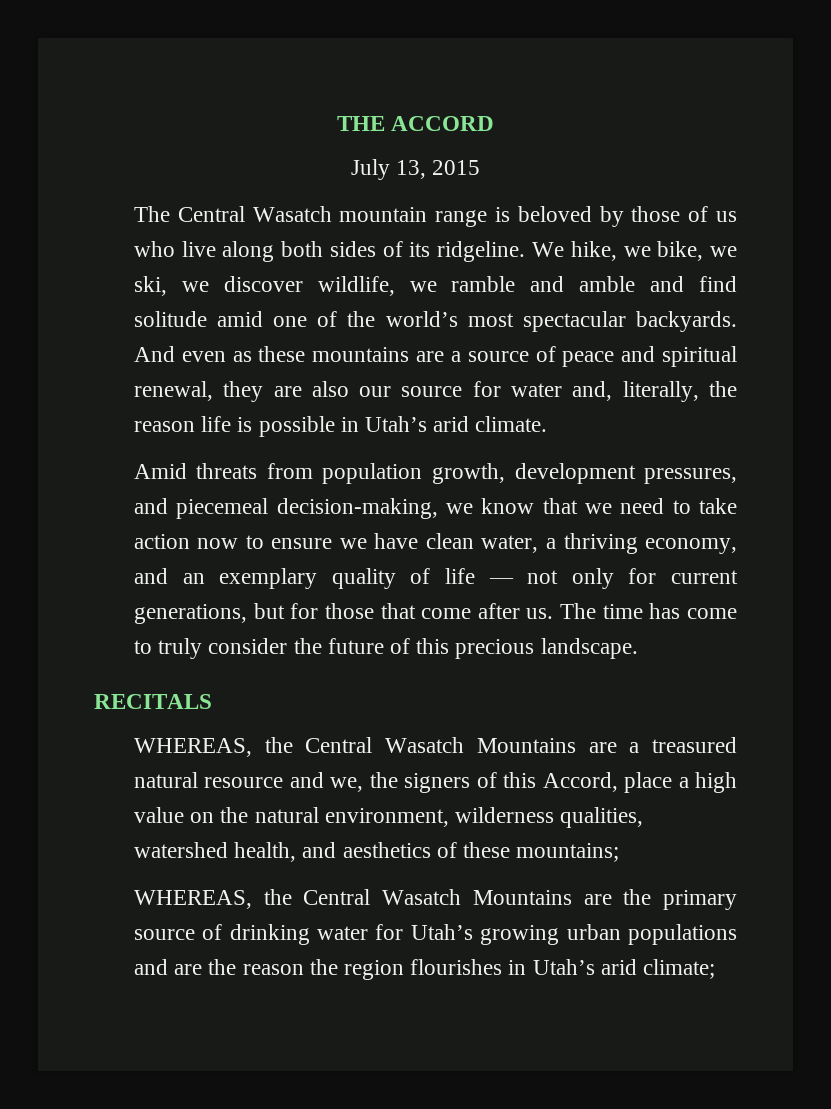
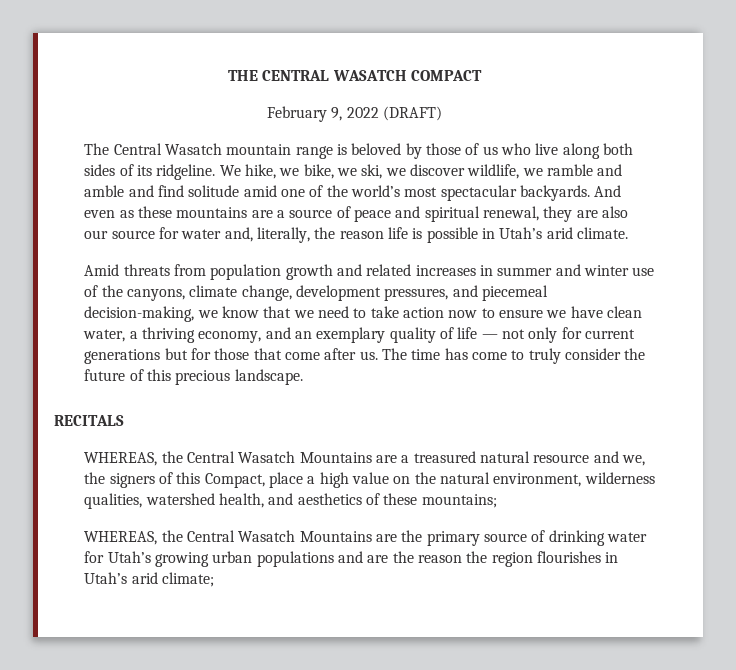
- THE ACCORD
- July 13, 2015
+ THE CENTRAL WASATCH COMPACT
+ February 9, 2022 (DRAFT)
- Amid threats from population growth, development pressures, and piecemeal decision-making, we know that we need to take action now to ensure we have clean water, a thriving economy, and an exemplary quality of life — not only for current generations, but for those that come after us.
+ Amid threats from population growth and related increases in summer and winter use of the canyons, climate change, development pressures, and piecemeal decision-making, we know that we need to take action now to ensure we have clean water, a thriving economy, and an exemplary quality of life — not only for current generations but for those that come after us.
- WHEREAS, the Central Wasatch Mountains are a treasured natural resource and we, the signers of this Accord, place a high value on the natural environment, wilderness qualities, watershed health, and aesthetics of these mountains;
+ WHEREAS, the Central Wasatch Mountains are a treasured natural resource and we, the signers of this Compact, place a high value on the natural environment, wilderness qualities, watershed health, and aesthetics of these mountains;

